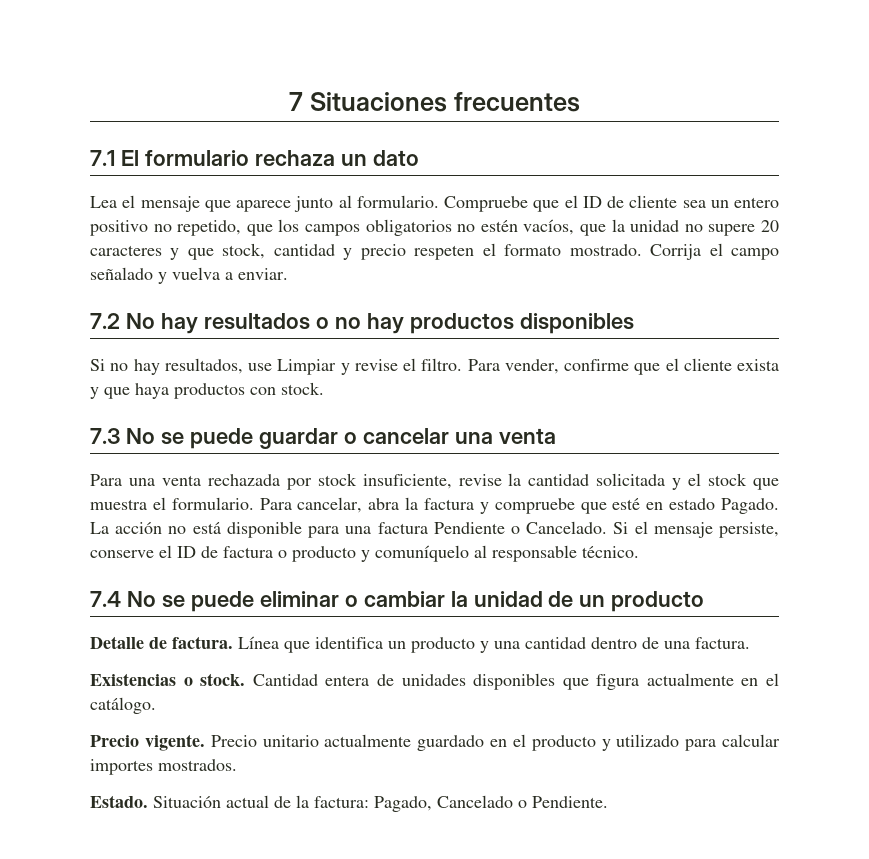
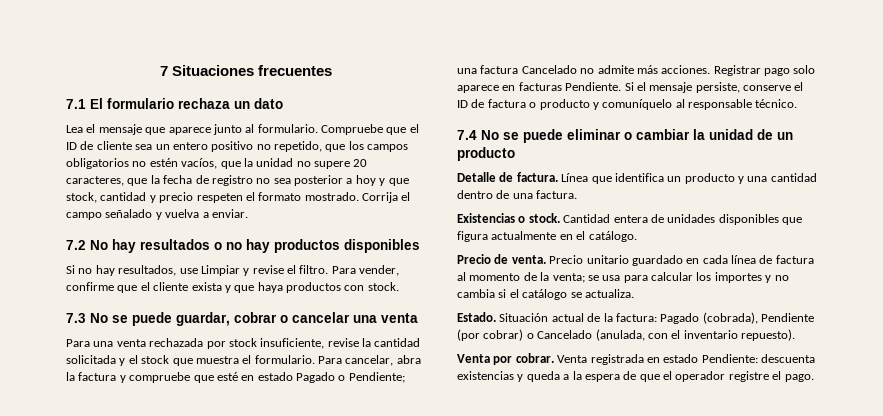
- Compruebe que el ID de cliente sea un entero positivo no repetido, que los campos obligatorios no estén vacíos, que la unidad no supere 20 caracteres y que stock, cantidad y precio respeten el formato mostrado.
+ Compruebe que el ID de cliente sea un entero positivo no repetido, que los campos obligatorios no estén vacíos, que la unidad no supere 20 caracteres, que la fecha de registro no sea posterior a hoy y que stock, cantidad y precio respeten el formato mostrado.
- 7.3 No se puede guardar o cancelar una venta
+ 7.3 No se puede guardar, cobrar o cancelar una venta
- Para cancelar, abra la factura y compruebe que esté en estado Pagado. La acción no está disponible para una factura Pendiente o Cancelado.
+ Para cancelar, abra la factura y compruebe que esté en estado Pagado o Pendiente; una factura Cancelado no admite más acciones. Registrar pago solo aparece en facturas Pendiente.
- Precio vigente.
+ Precio de venta.
- Precio unitario actualmente guardado en el producto y utilizado para calcular importes mostrados.
+ Precio unitario guardado en cada línea de factura al momento de la venta; se usa para calcular los importes y no cambia si el catálogo se actualiza.
- Situación actual de la factura: Pagado, Cancelado o Pendiente.
+ Situación actual de la factura: Pagado (cobrada), Pendiente (por cobrar) o Cancelado (anulada, con el inventario repuesto).
+ Venta por cobrar. Venta registrada en estado Pendiente: descuenta existencias y queda a la espera de que el operador registre el pago.

